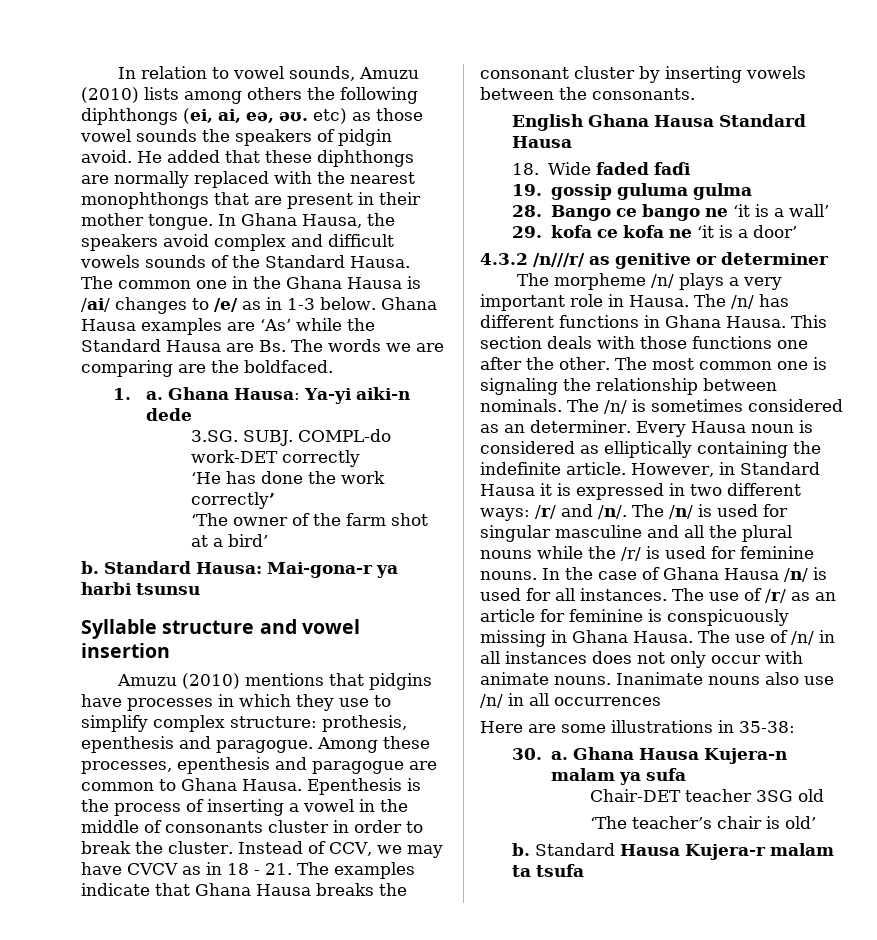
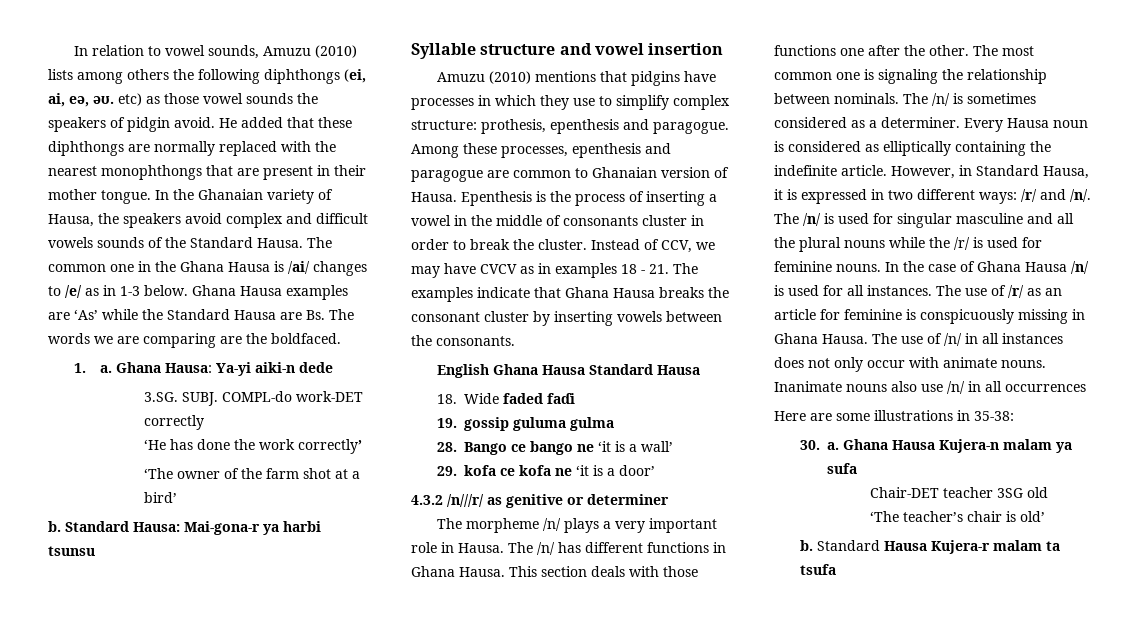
- In Ghana Hausa, the speakers avoid complex and difficult vowels sounds of the Standard Hausa.
+ In the Ghanaian variety of Hausa, the speakers avoid complex and difficult vowels sounds of the Standard Hausa.
- Among these processes, epenthesis and paragogue are common to Ghana Hausa.
+ Among these processes, epenthesis and paragogue are common to Ghanaian version of Hausa.
- Instead of CCV, we may have CVCV as in 18 - 21. The examples indicate that Ghana Hausa breaks the consonant cluster by inserting vowels between the consonants.
+ Instead of CCV, we may have CVCV as in examples 18 - 21. The examples indicate that Ghana Hausa breaks the consonant cluster by inserting vowels between the consonants.
- The /n/ is sometimes considered as an determiner.
+ The /n/ is sometimes considered as a determiner.
- However, in Standard Hausa it is expressed in two different ways: /r/ and /n/.
+ However, in Standard Hausa, it is expressed in two different ways: /r/ and /n/.

